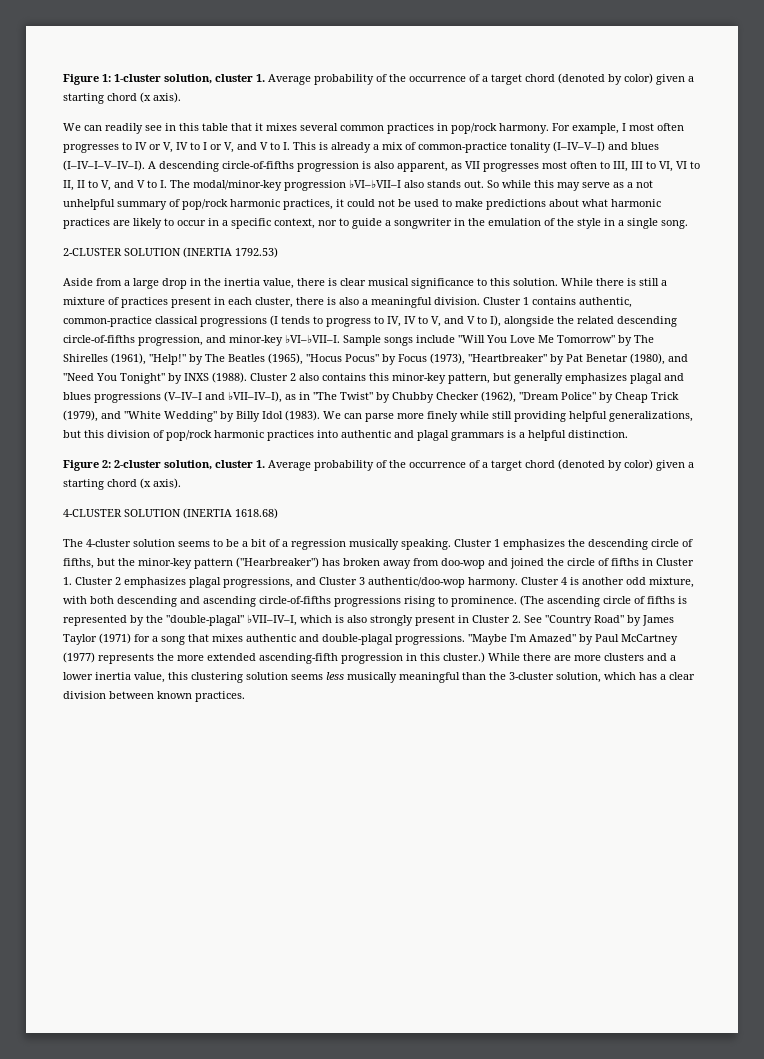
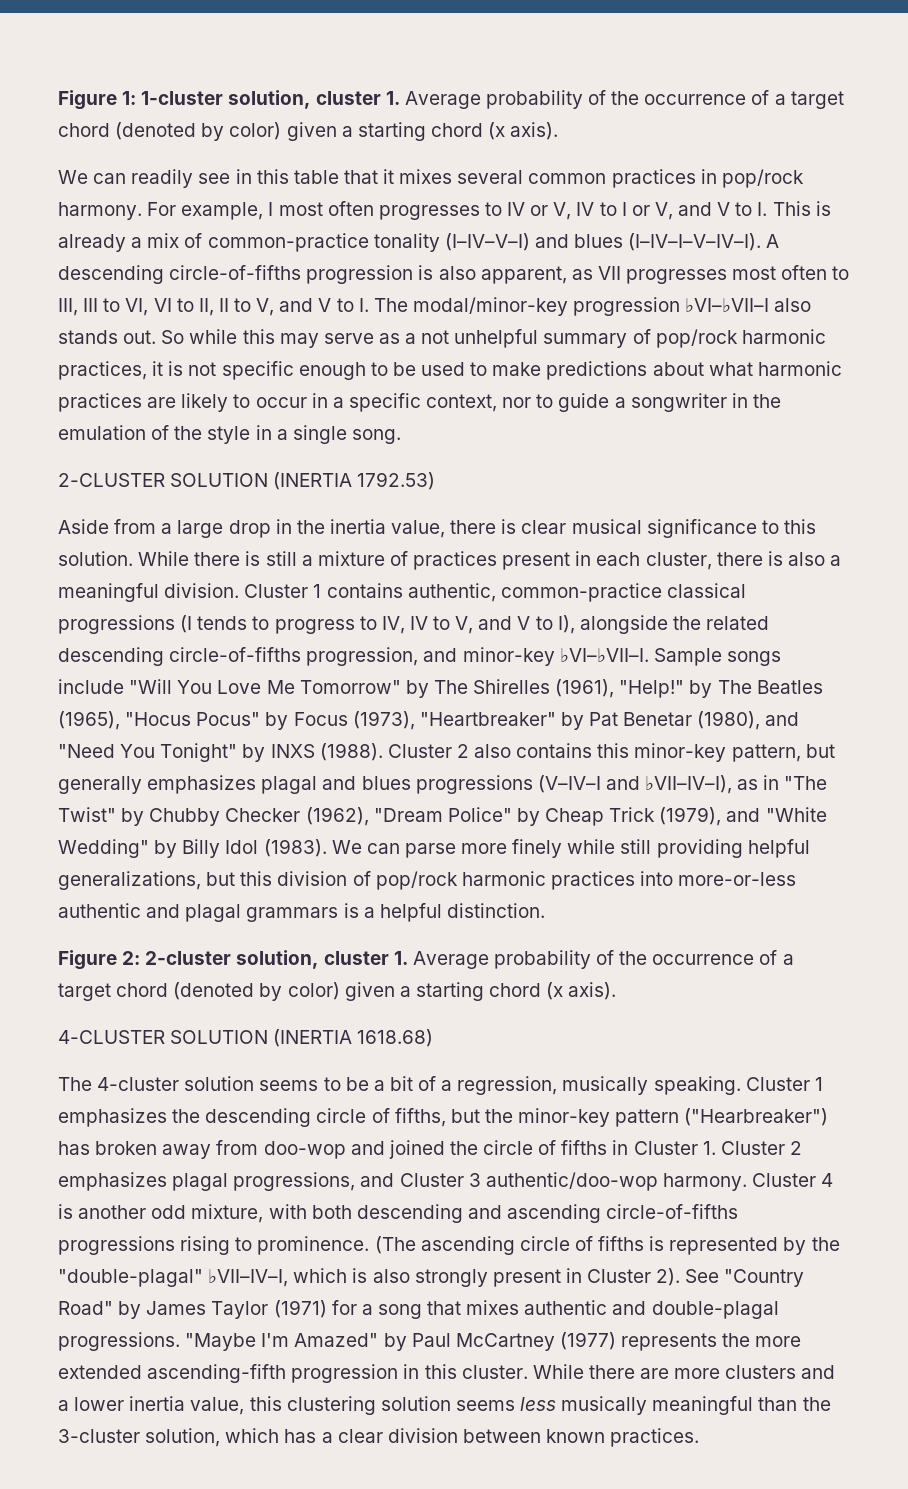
- So while this may serve as a not unhelpful summary of pop/rock harmonic practices, it could not be used to make predictions about what harmonic practices are likely to occur in a specific context, nor to guide a songwriter in the emulation of the style in a single song.
+ So while this may serve as a not unhelpful summary of pop/rock harmonic practices, it is not specific enough to be used to make predictions about what harmonic practices are likely to occur in a specific context, nor to guide a songwriter in the emulation of the style in a single song.
- We can parse more finely while still providing helpful generalizations, but this division of pop/rock harmonic practices into authentic and plagal grammars is a helpful distinction.
+ We can parse more finely while still providing helpful generalizations, but this division of pop/rock harmonic practices into more-or-less authentic and plagal grammars is a helpful distinction.
- The 4-cluster solution seems to be a bit of a regression musically speaking.
+ The 4-cluster solution seems to be a bit of a regression, musically speaking.
- (The ascending circle of fifths is represented by the "double-plagal" ♭VII–IV–I, which is also strongly present in Cluster 2. See "Country Road" by James Taylor (1971) for a song that mixes authentic and double-plagal progressions.
+ (The ascending circle of fifths is represented by the "double-plagal" ♭VII–IV–I, which is also strongly present in Cluster 2). See "Country Road" by James Taylor (1971) for a song that mixes authentic and double-plagal progressions.
- "Maybe I'm Amazed" by Paul McCartney (1977) represents the more extended ascending-fifth progression in this cluster.)
+ "Maybe I'm Amazed" by Paul McCartney (1977) represents the more extended ascending-fifth progression in this cluster.

